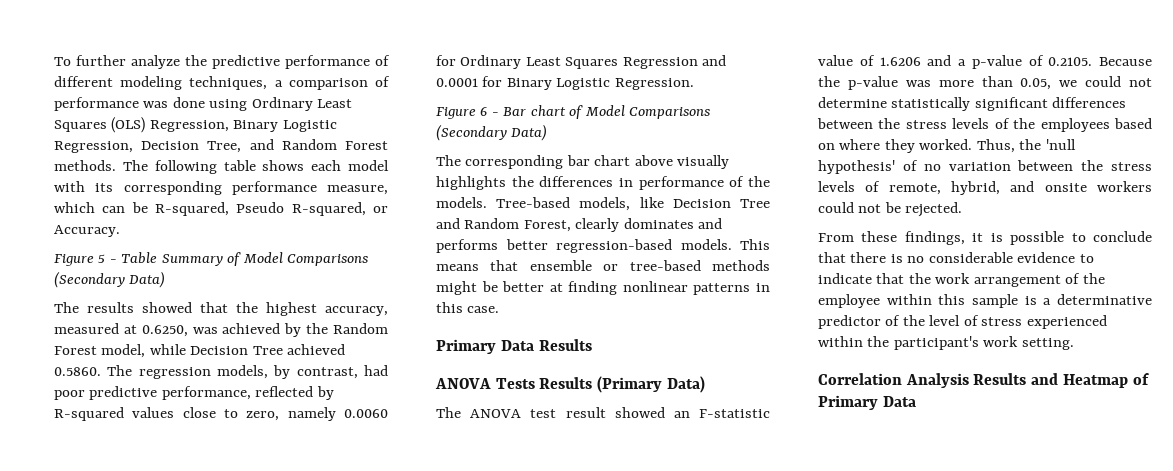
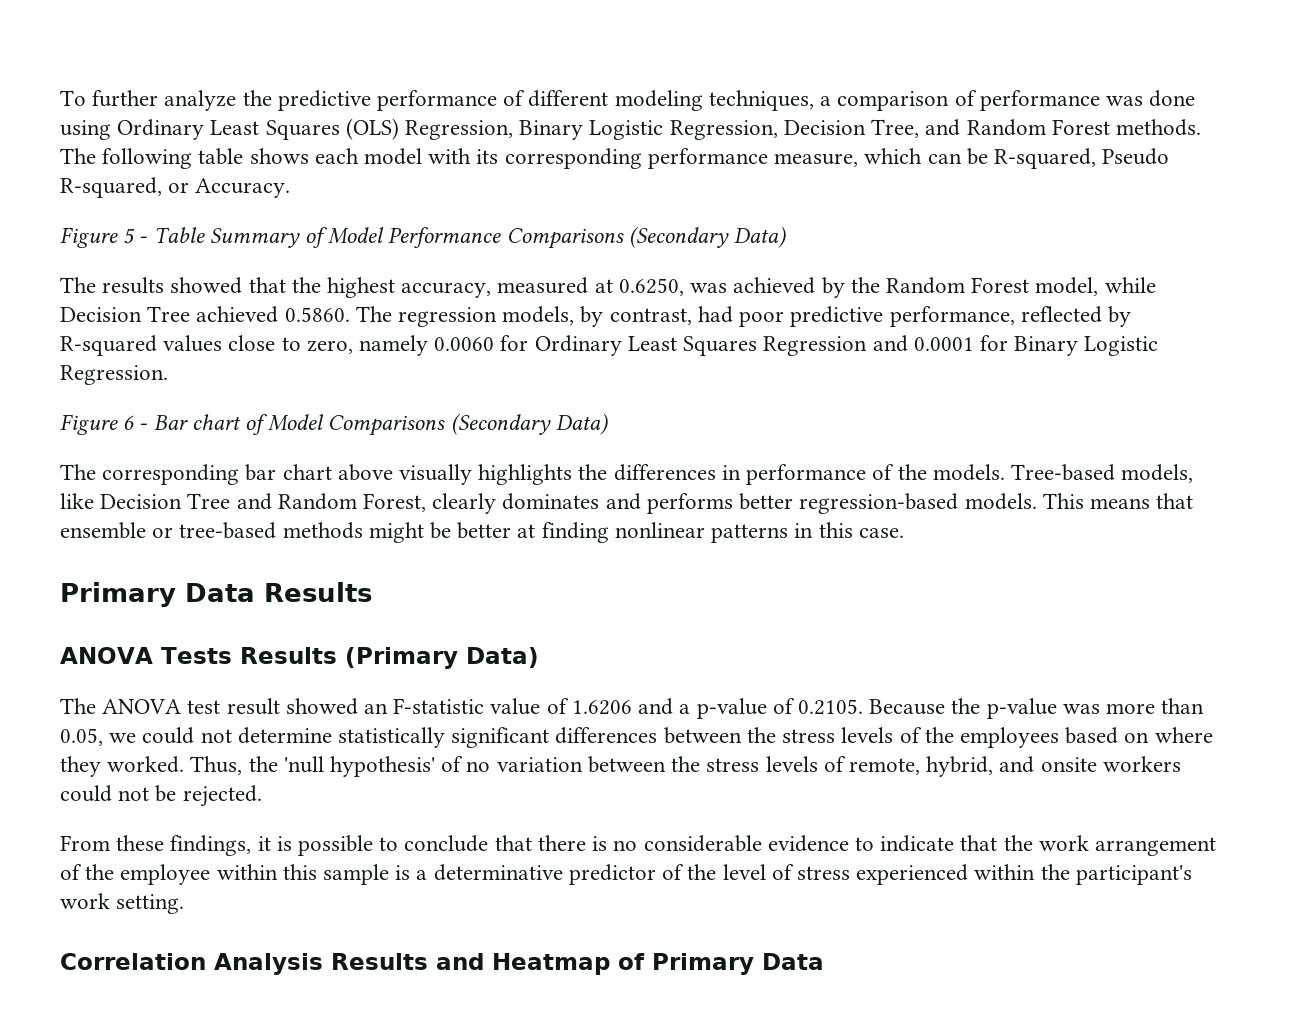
- Figure 5 - Table Summary of Model Comparisons (Secondary Data)
+ Figure 5 - Table Summary of Model Performance Comparisons (Secondary Data)

